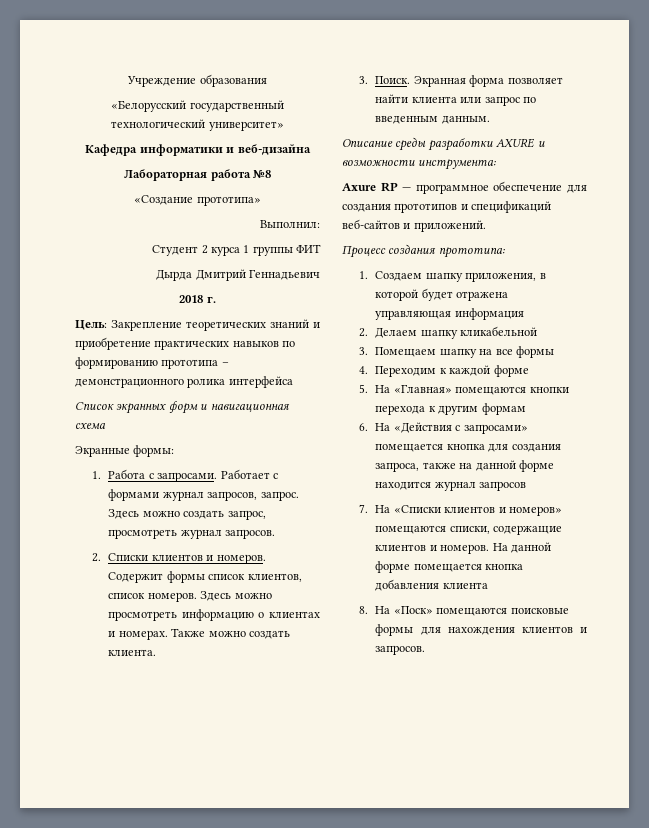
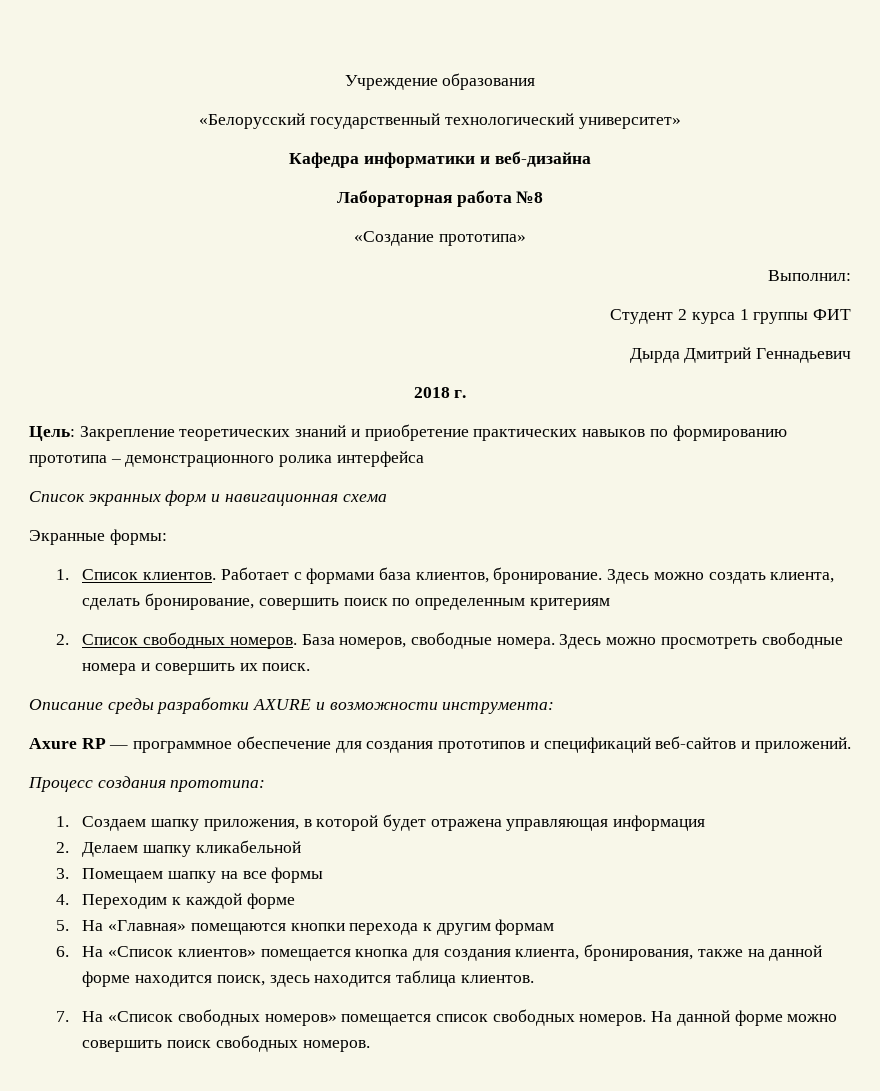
- 1. Работа с запросами. Работает с формами журнал запросов, запрос. Здесь можно создать запрос, просмотреть журнал запросов.
- 2. Списки клиентов и номеров. Содержит формы список клиентов, список номеров. Здесь можно просмотреть информацию о клиентах и номерах. Также можно создать клиента.
- 3. Поиск. Экранная форма позволяет найти клиента или запрос по введенным данным.
+ 1. Список клиентов. Работает с формами база клиентов, бронирование. Здесь можно создать клиента, сделать бронирование, совершить поиск по определенным критериям
+ 2. Список свободных номеров. База номеров, свободные номера. Здесь можно просмотреть свободные номера и совершить их поиск.
- 6. На «Действия с запросами» помещается кнопка для создания запроса, также на данной форме находится журнал запросов
- 7. На «Списки клиентов и номеров» помещаются списки, содержащие клиентов и номеров. На данной форме помещается кнопка добавления клиента
- 8. На «Поск» помещаются поисковые формы для нахождения клиентов и запросов.
+ 6. На «Список клиентов» помещается кнопка для создания клиента, бронирования, также на данной форме находится поиск, здесь находится таблица клиентов.
+ 7. На «Список свободных номеров» помещается список свободных номеров. На данной форме можно совершить поиск свободных номеров.

